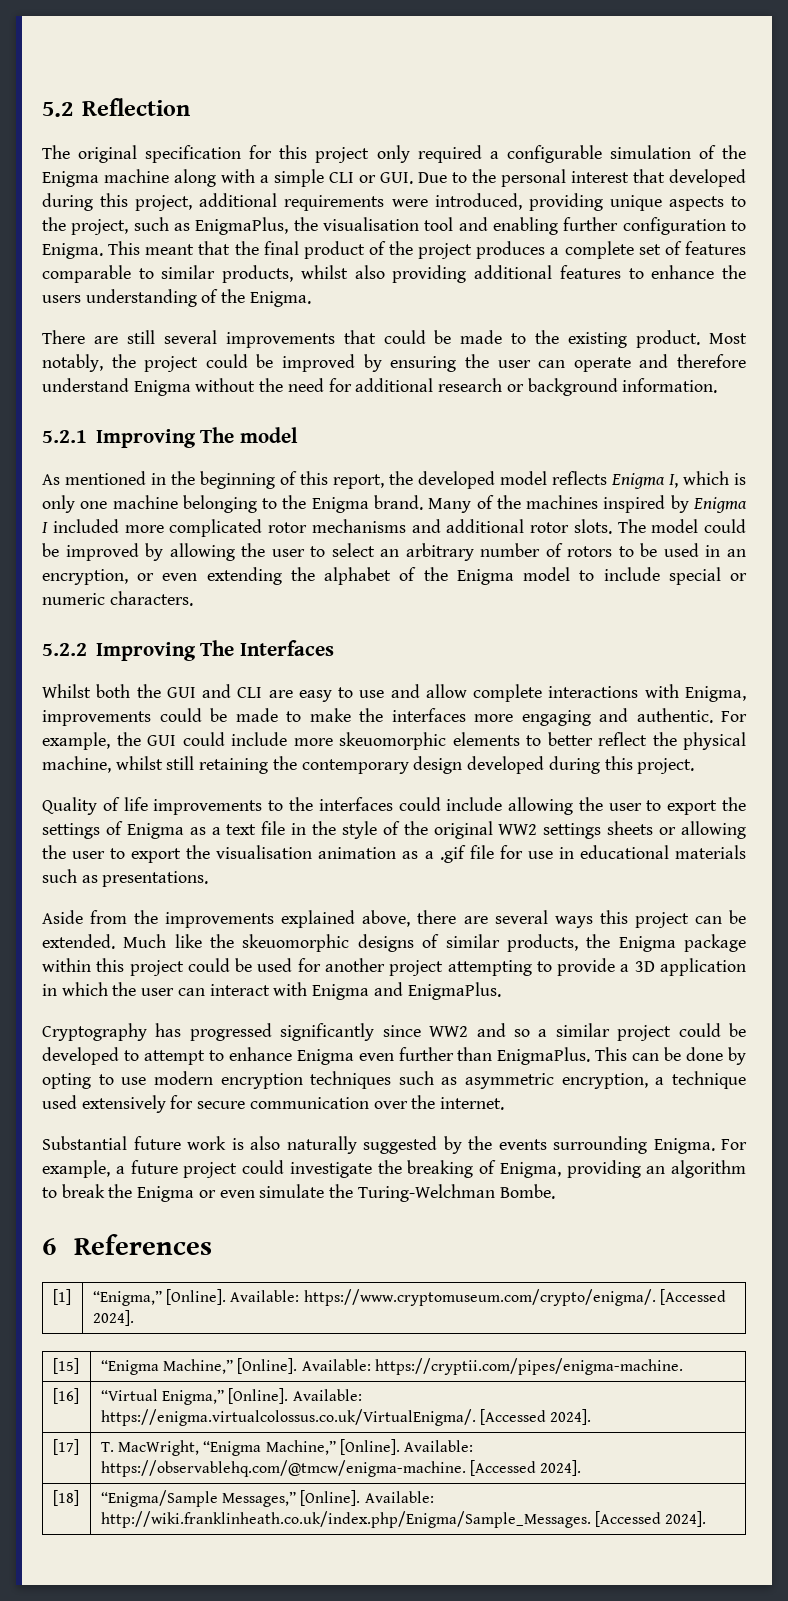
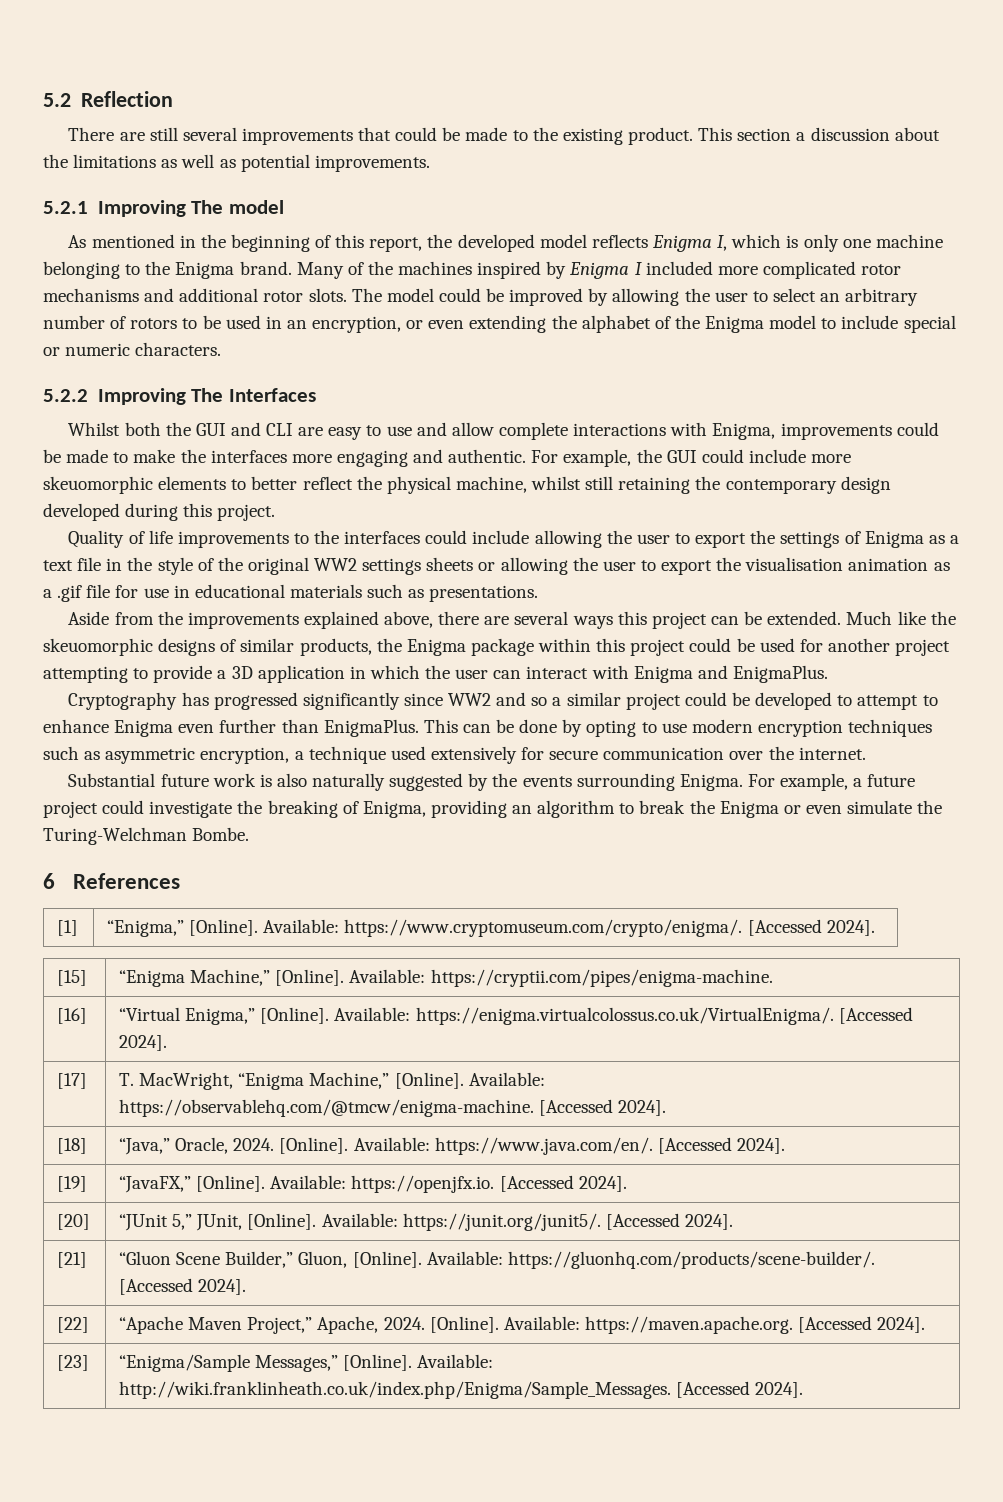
- The original specification for this project only required a configurable simulation of the Enigma machine along with a simple CLI or GUI. Due to the personal interest that developed during this project, additional requirements were introduced, providing unique aspects to the project, such as EnigmaPlus, the visualisation tool and enabling further configuration to Enigma. This meant that the final product of the project produces a complete set of features comparable to similar products, whilst also providing additional features to enhance the users understanding of the Enigma.
- Most notably, the project could be improved by ensuring the user can operate and therefore understand Enigma without the need for additional research or background information.
+ This section a discussion about the limitations as well as potential improvements.
- [18] | “Enigma/Sample Messages,” [Online]. Available: http://wiki.franklinheath.co.uk/index.php/Enigma/Sample_Messages. [Accessed 2024].
+ [18] | “Java,” Oracle, 2024. [Online]. Available: https://www.java.com/en/. [Accessed 2024].
+ [19] | “JavaFX,” [Online]. Available: https://openjfx.io. [Accessed 2024].
+ [20] | “JUnit 5,” JUnit, [Online]. Available: https://junit.org/junit5/. [Accessed 2024].
+ [21] | “Gluon Scene Builder,” Gluon, [Online]. Available: https://gluonhq.com/products/scene-builder/. [Accessed 2024].
+ [22] | “Apache Maven Project,” Apache, 2024. [Online]. Available: https://maven.apache.org. [Accessed 2024].
+ [23] | “Enigma/Sample Messages,” [Online]. Available: http://wiki.franklinheath.co.uk/index.php/Enigma/Sample_Messages. [Accessed 2024].

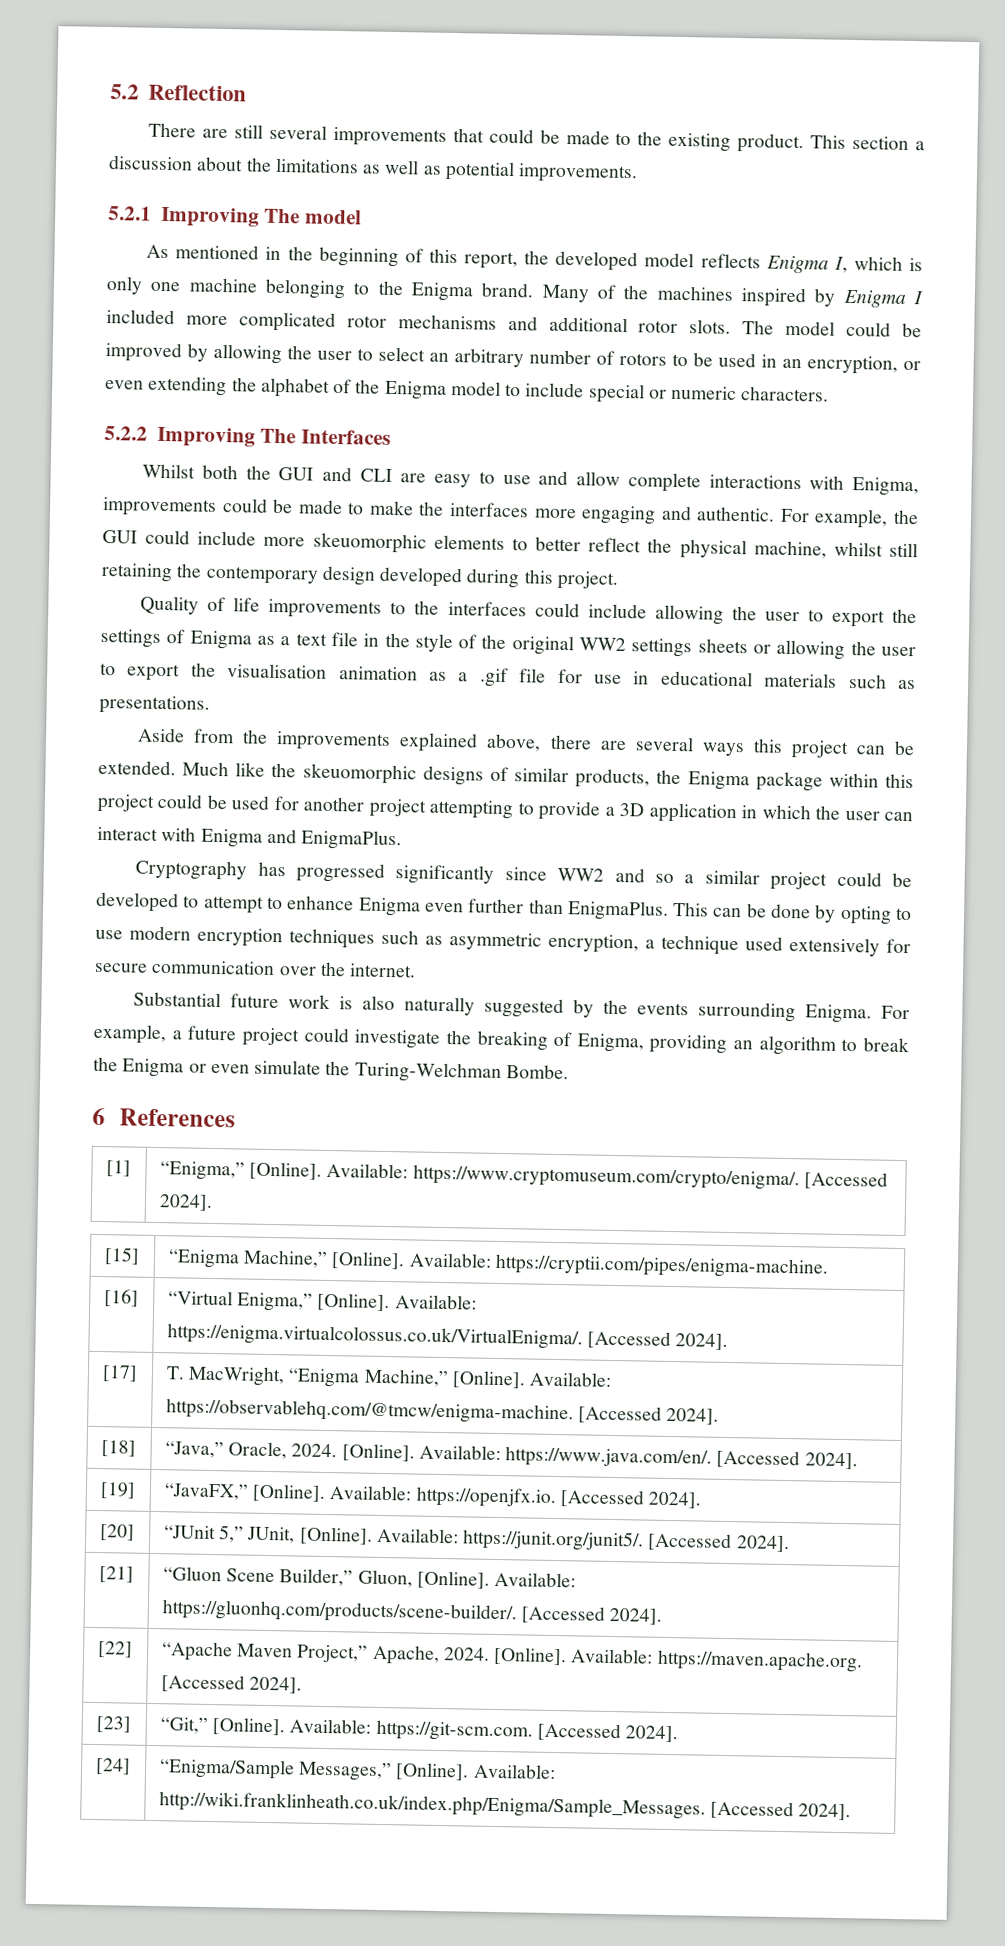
- [23] | “Enigma/Sample Messages,” [Online]. Available: http://wiki.franklinheath.co.uk/index.php/Enigma/Sample_Messages. [Accessed 2024].
+ [23] | “Git,” [Online]. Available: https://git-scm.com. [Accessed 2024].
+ [24] | “Enigma/Sample Messages,” [Online]. Available: http://wiki.franklinheath.co.uk/index.php/Enigma/Sample_Messages. [Accessed 2024].

